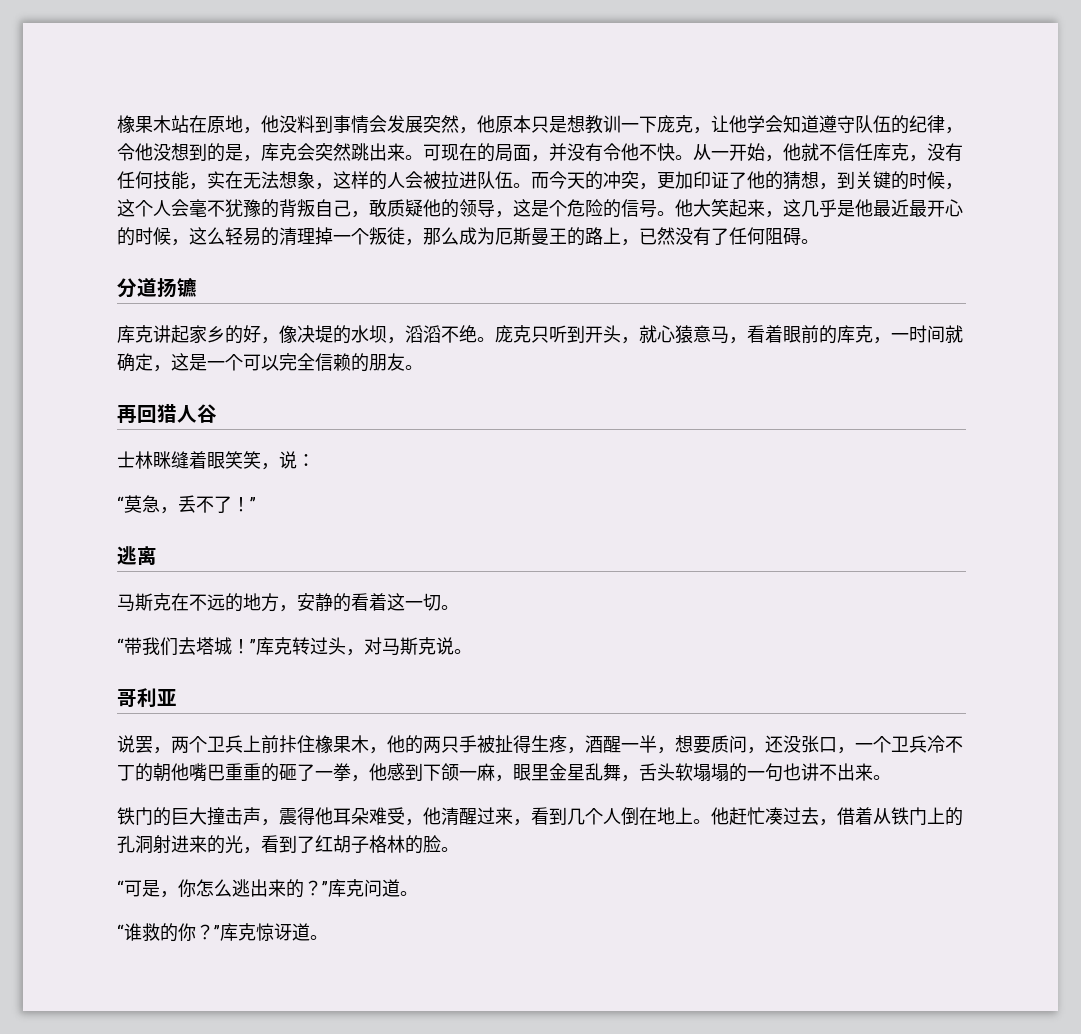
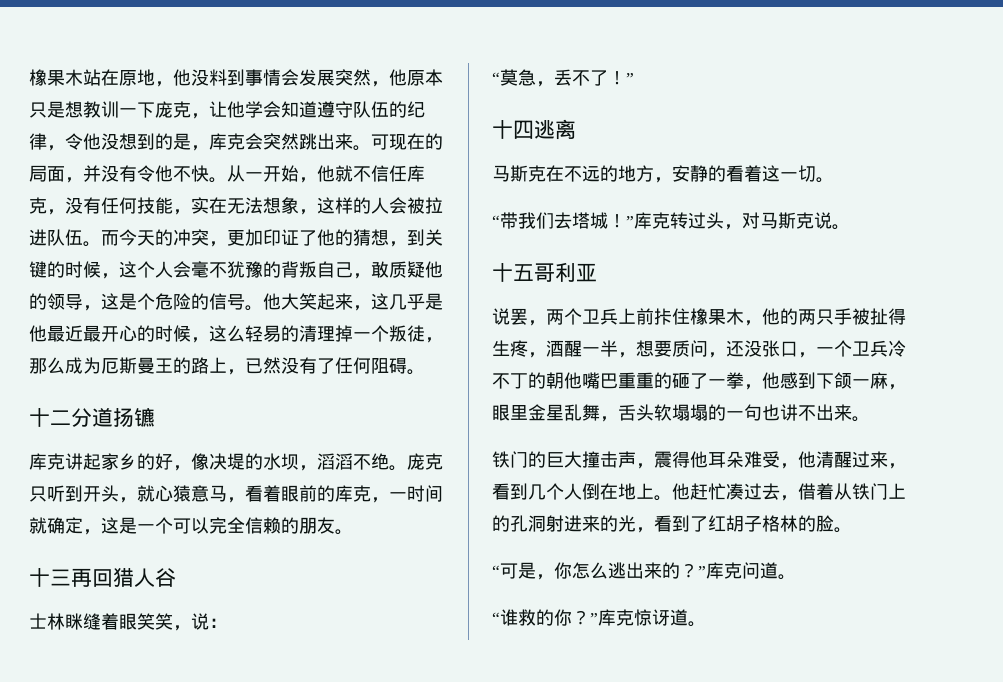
- 分道扬镳
+ 十二分道扬镳
- 再回猎人谷
+ 十三再回猎人谷
- 逃离
+ 十四逃离
- 哥利亚
+ 十五哥利亚

